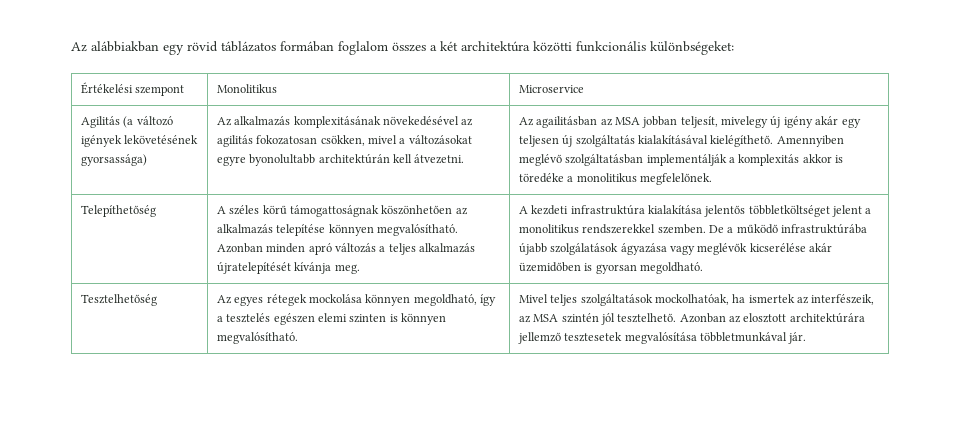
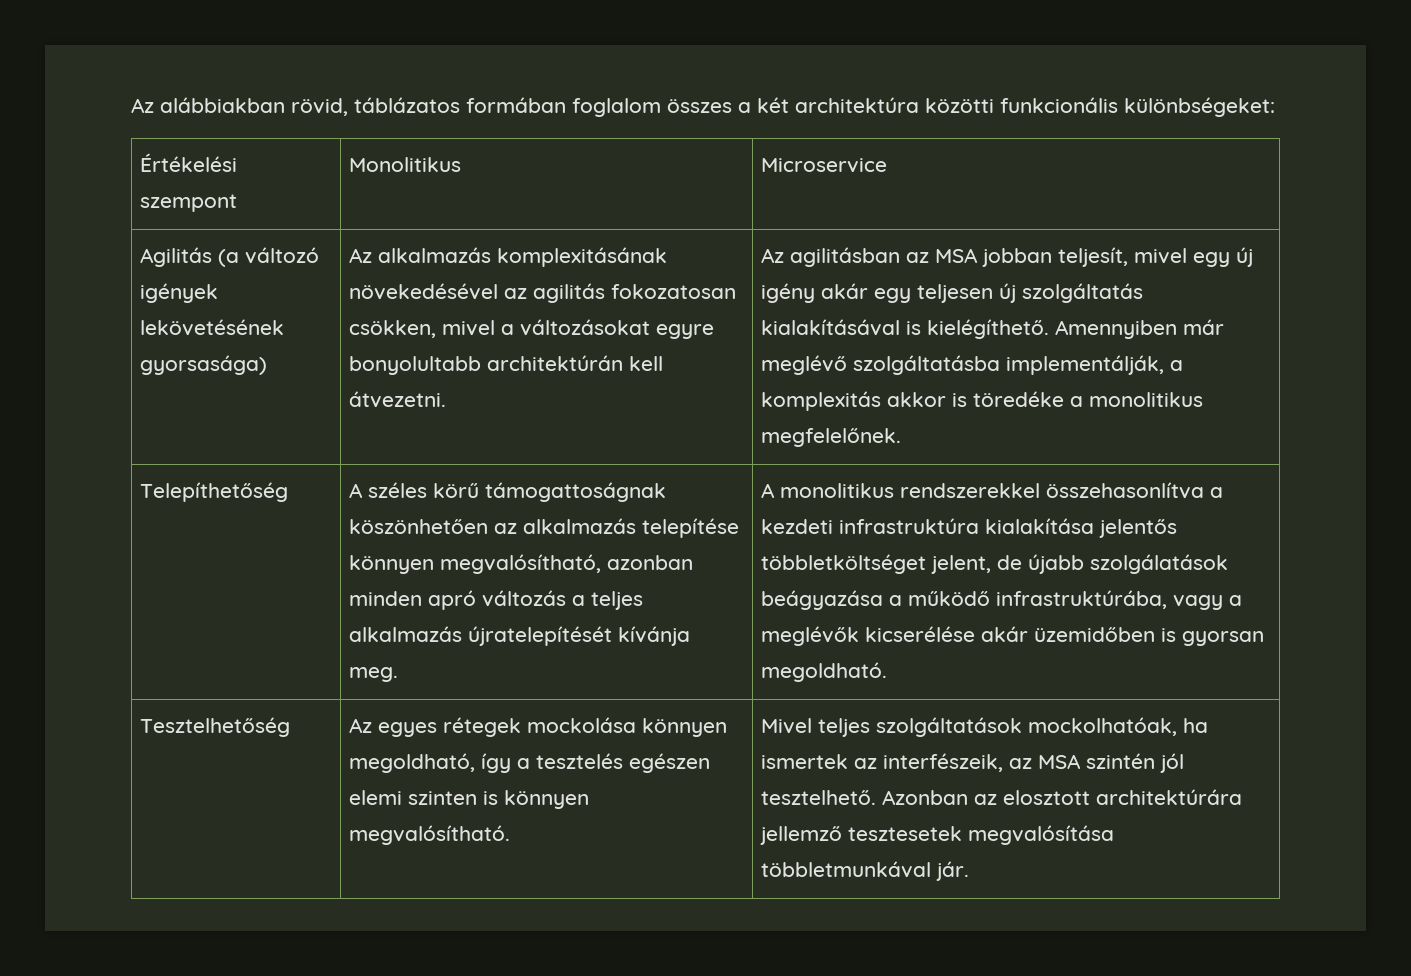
- Az alábbiakban egy rövid táblázatos formában foglalom összes a két architektúra közötti funkcionális különbségeket:
+ Az alábbiakban rövid, táblázatos formában foglalom összes a két architektúra közötti funkcionális különbségeket:
- Agilitás (a változó igények lekövetésének gyorsassága)
+ Agilitás (a változó igények lekövetésének gyorsasága)
- Az alkalmazás komplexitásának növekedésével az agilitás fokozatosan csökken, mivel a változásokat egyre byonolultabb architektúrán kell átvezetni.
+ Az alkalmazás komplexitásának növekedésével az agilitás fokozatosan csökken, mivel a változásokat egyre bonyolultabb architektúrán kell átvezetni.
- Az agailitásban az MSA jobban teljesít, mivelegy új igény akár egy teljesen új szolgáltatás kialakításával kielégíthető.
+ Az agilitásban az MSA jobban teljesít, mivel egy új igény akár egy teljesen új szolgáltatás kialakításával is kielégíthető.
- Amennyiben meglévő szolgáltatásban implementálják a komplexitás akkor is töredéke a monolitikus megfelelőnek.
+ Amennyiben már meglévő szolgáltatásba implementálják, a komplexitás akkor is töredéke a monolitikus megfelelőnek.
- A széles körű támogattoságnak köszönhetően az alkalmazás telepítése könnyen megvalósítható. Azonban minden apró változás a teljes alkalmazás újratelepítését kívánja meg.
+ A széles körű támogattoságnak köszönhetően az alkalmazás telepítése könnyen megvalósítható, azonban minden apró változás a teljes alkalmazás újratelepítését kívánja meg.
- A kezdeti infrastruktúra kialakítása jelentős többletköltséget jelent a monolitikus rendszerekkel szemben. De a működő infrastruktúrába újabb szolgálatások ágyazása vagy meglévők kicserélése akár üzemidőben is gyorsan megoldható.
+ A monolitikus rendszerekkel összehasonlítva a kezdeti infrastruktúra kialakítása jelentős többletköltséget jelent, de újabb szolgálatások beágyazása a működő infrastruktúrába, vagy a meglévők kicserélése akár üzemidőben is gyorsan megoldható.

